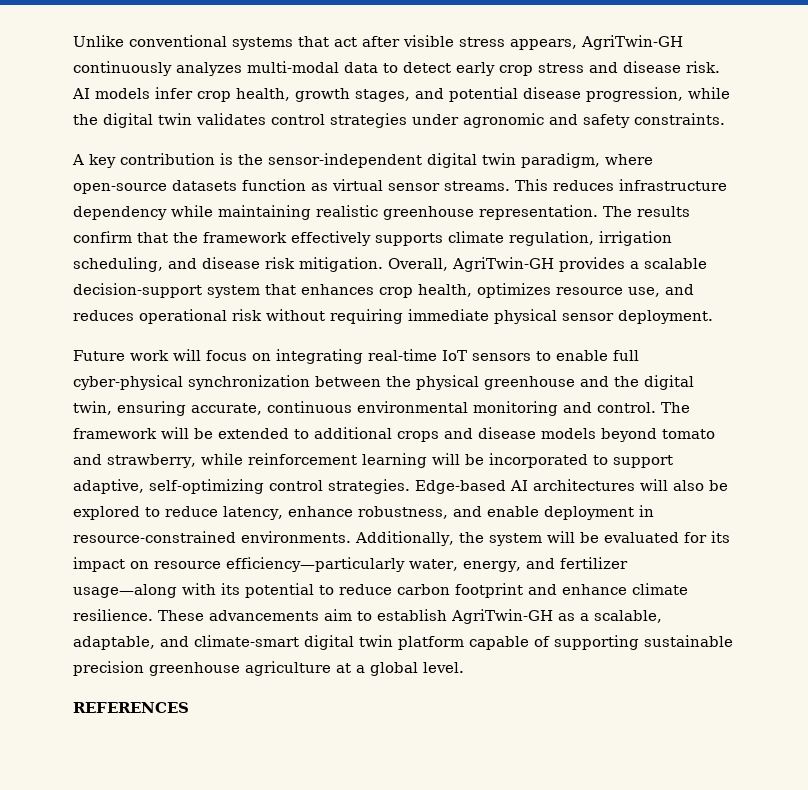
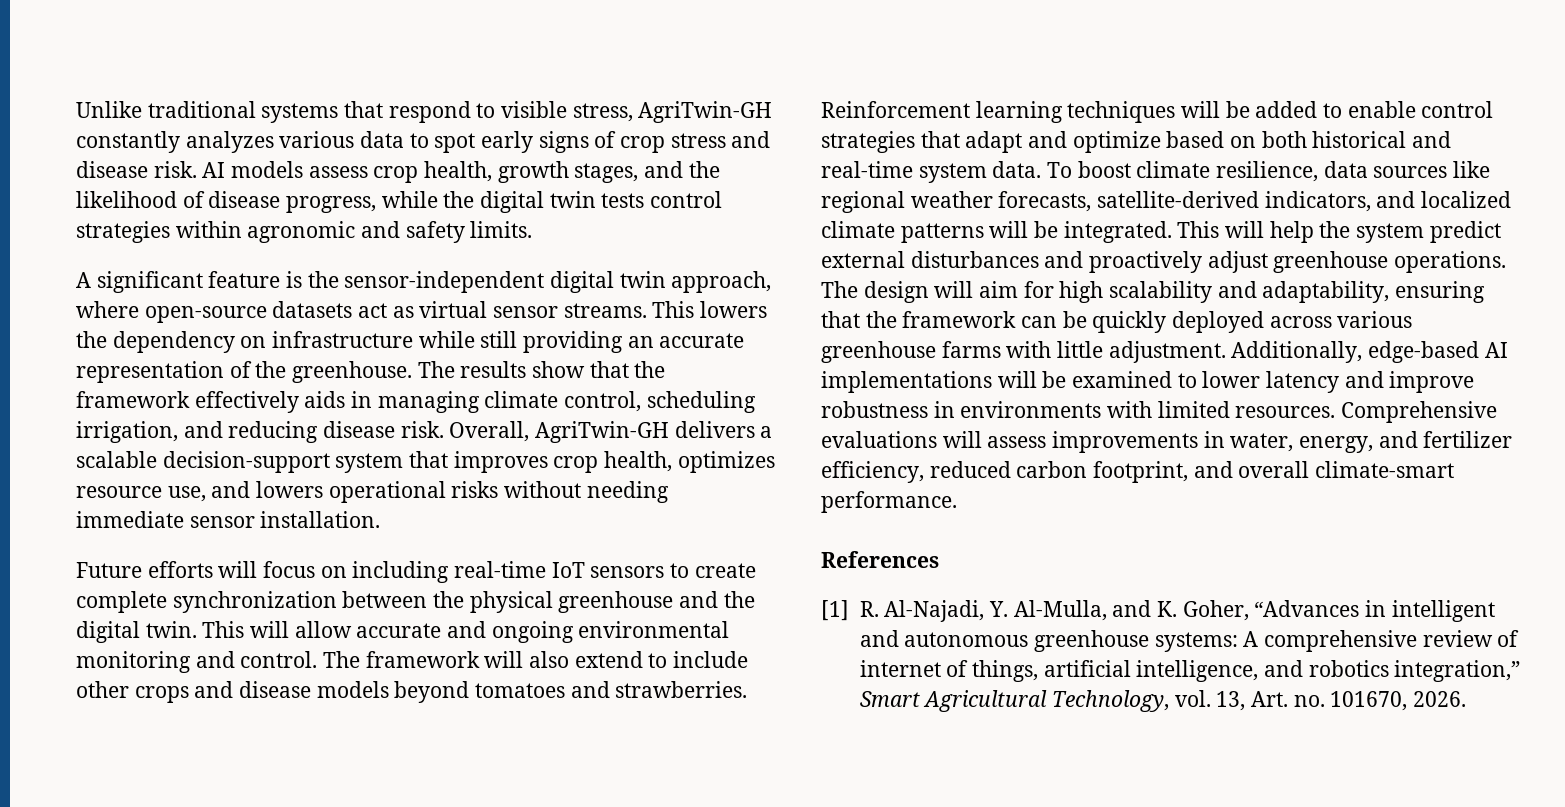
- Unlike conventional systems that act after visible stress appears, AgriTwin-GH continuously analyzes multi-modal data to detect early crop stress and disease risk.
+ Unlike traditional systems that respond to visible stress, AgriTwin-GH constantly analyzes various data to spot early signs of crop stress and disease risk.
- AI models infer crop health, growth stages, and potential disease progression, while the digital twin validates control strategies under agronomic and safety constraints.
- A key contribution is the sensor-independent digital twin paradigm, where open-source datasets function as virtual sensor streams.
+ AI models assess crop health, growth stages, and the likelihood of disease progress, while the digital twin tests control strategies within agronomic and safety limits.
+ A significant feature is the sensor-independent digital twin approach, where open-source datasets act as virtual sensor streams.
- This reduces infrastructure dependency while maintaining realistic greenhouse representation.
+ This lowers the dependency on infrastructure while still providing an accurate representation of the greenhouse.
- The results confirm that the framework effectively supports climate regulation, irrigation scheduling, and disease risk mitigation.
+ The results show that the framework effectively aids in managing climate control, scheduling irrigation, and reducing disease risk.
- Overall, AgriTwin-GH provides a scalable decision-support system that enhances crop health, optimizes resource use, and reduces operational risk without requiring immediate physical sensor deployment.
+ Overall, AgriTwin-GH delivers a scalable decision-support system that improves crop health, optimizes resource use, and lowers operational risks without needing immediate sensor installation.
- Future work will focus on integrating real-time IoT sensors to enable full cyber-physical synchronization between the physical greenhouse and the digital twin, ensuring accurate, continuous environmental monitoring and control.
+ Future efforts will focus on including real-time IoT sensors to create complete synchronization between the physical greenhouse and the digital twin. This will allow accurate and ongoing environmental monitoring and control.
- The framework will be extended to additional crops and disease models beyond tomato and strawberry, while reinforcement learning will be incorporated to support adaptive, self-optimizing control strategies. Edge-based AI architectures will also be explored to reduce latency, enhance robustness, and enable deployment in resource-constrained environments. Additionally, the system will be evaluated for its impact on resource efficiency—particularly water, energy, and fertilizer usage—along with its potential to reduce carbon footprint and enhance climate resilience. These advancements aim to establish AgriTwin-GH as a scalable, adaptable, and climate-smart digital twin platform capable of supporting sustainable precision greenhouse agriculture at a global level.
- REFERENCES
+ The framework will also extend to include other crops and disease models beyond tomatoes and strawberries. Reinforcement learning techniques will be added to enable control strategies that adapt and optimize based on both historical and real-time system data. To boost climate resilience, data sources like regional weather forecasts, satellite-derived indicators, and localized climate patterns will be integrated. This will help the system predict external disturbances and proactively adjust greenhouse operations. The design will aim for high scalability and adaptability, ensuring that the framework can be quickly deployed across various greenhouse farms with little adjustment. Additionally, edge-based AI implementations will be examined to lower latency and improve robustness in environments with limited resources. Comprehensive evaluations will assess improvements in water, energy, and fertilizer efficiency, reduced carbon footprint, and overall climate-smart performance.
+ References
+ [1] R. Al-Najadi, Y. Al-Mulla, and K. Goher, “Advances in intelligent and autonomous greenhouse systems: A comprehensive review of internet of things, artificial intelligence, and robotics integration,” Smart Agricultural Technology, vol. 13, Art. no. 101670, 2026.

